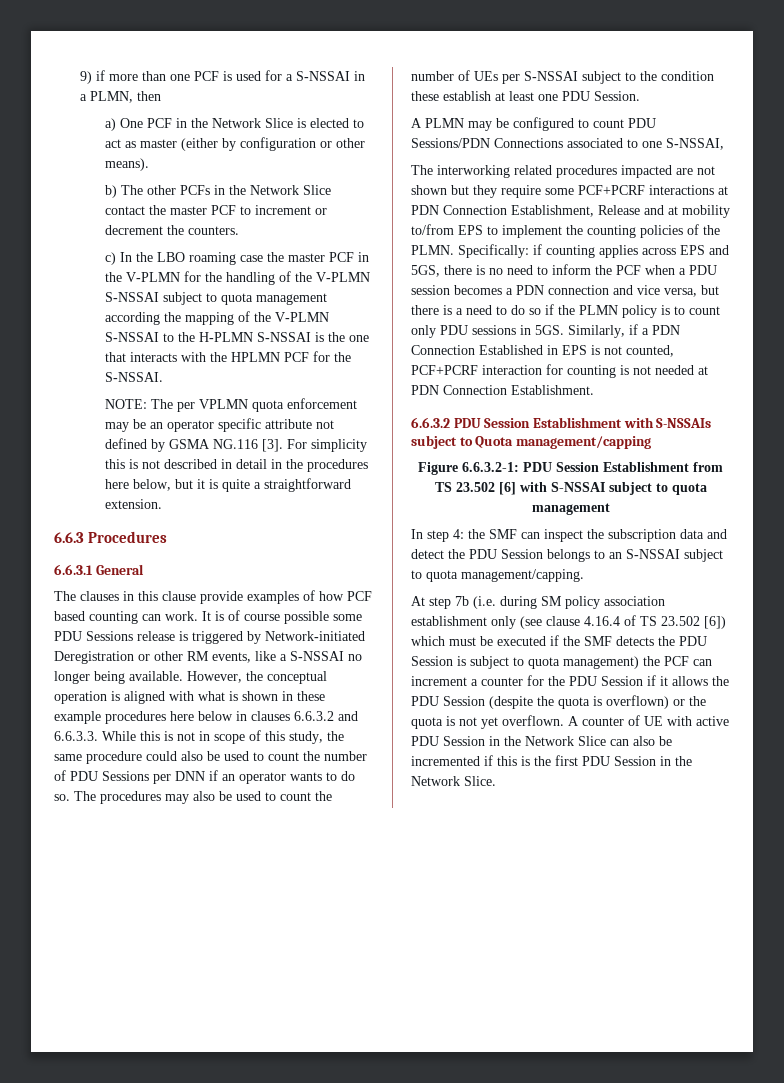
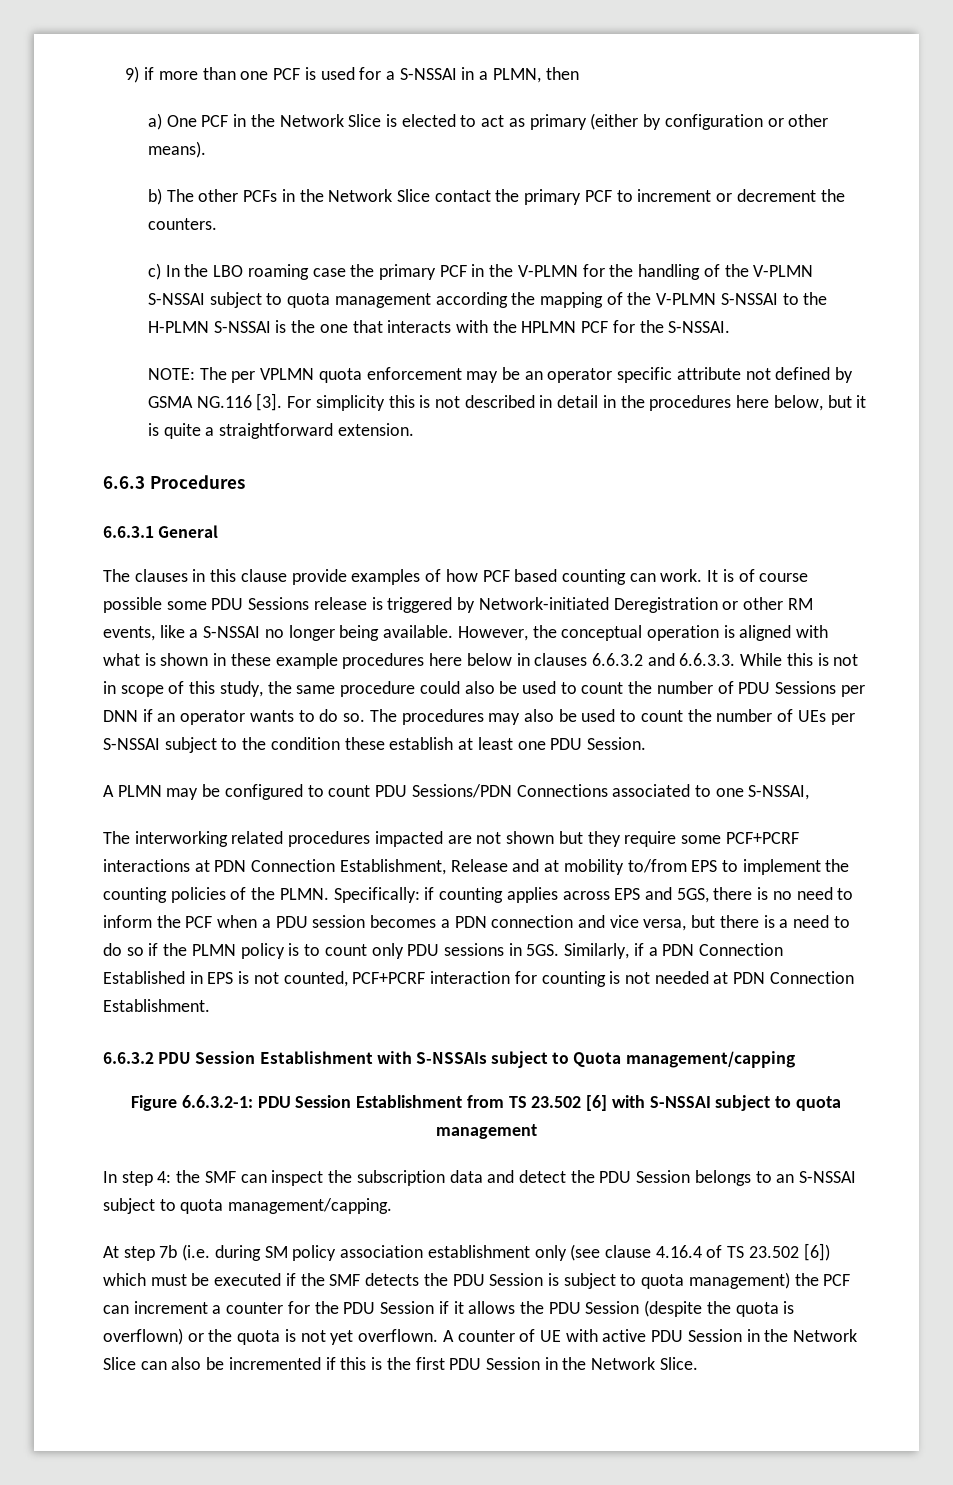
- a) One PCF in the Network Slice is elected to act as master (either by configuration or other means).
+ a) One PCF in the Network Slice is elected to act as primary (either by configuration or other means).
- b) The other PCFs in the Network Slice contact the master PCF to increment or decrement the counters.
+ b) The other PCFs in the Network Slice contact the primary PCF to increment or decrement the counters.
- c) In the LBO roaming case the master PCF in the V-PLMN for the handling of the V-PLMN S-NSSAI subject to quota management according the mapping of the V-PLMN S-NSSAI to the H-PLMN S-NSSAI is the one that interacts with the HPLMN PCF for the S-NSSAI.
+ c) In the LBO roaming case the primary PCF in the V-PLMN for the handling of the V-PLMN S-NSSAI subject to quota management according the mapping of the V-PLMN S-NSSAI to the H-PLMN S-NSSAI is the one that interacts with the HPLMN PCF for the S-NSSAI.

